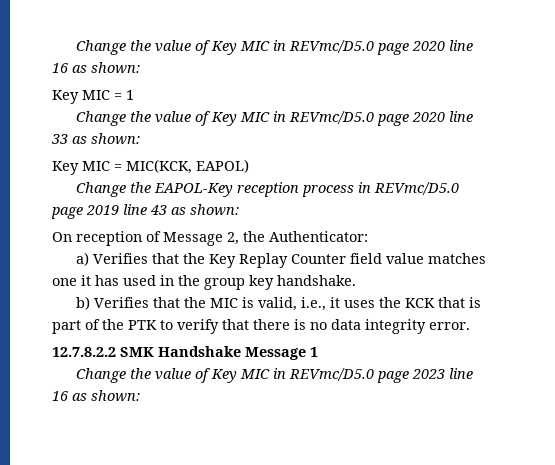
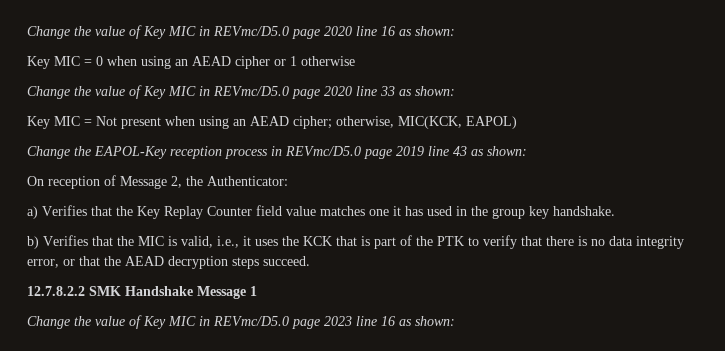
- Key MIC = 1
+ Key MIC = 0 when using an AEAD cipher or 1 otherwise
- Key MIC = MIC(KCK, EAPOL)
+ Key MIC = Not present when using an AEAD cipher; otherwise, MIC(KCK, EAPOL)
- b) Verifies that the MIC is valid, i.e., it uses the KCK that is part of the PTK to verify that there is no data integrity error.
+ b) Verifies that the MIC is valid, i.e., it uses the KCK that is part of the PTK to verify that there is no data integrity error, or that the AEAD decryption steps succeed.

